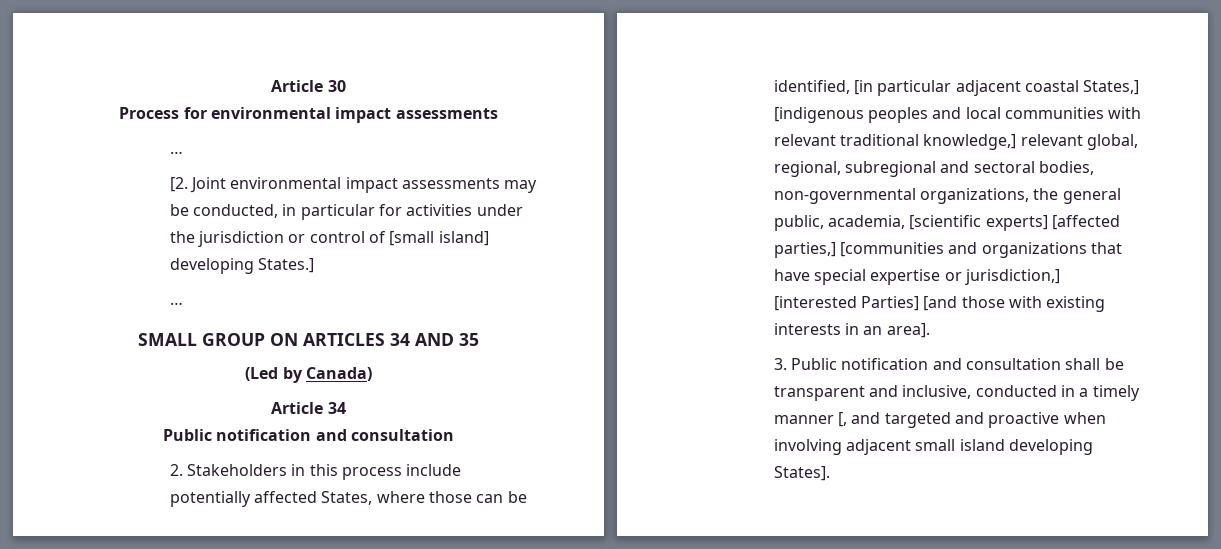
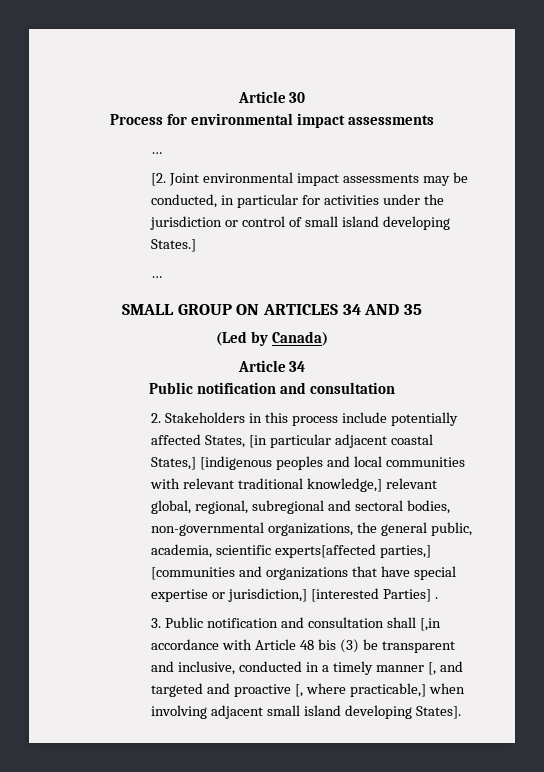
- [2. Joint environmental impact assessments may be conducted, in particular for activities under the jurisdiction or control of [small island] developing States.]
+ [2. Joint environmental impact assessments may be conducted, in particular for activities under the jurisdiction or control of small island developing States.]
- 2. Stakeholders in this process include potentially affected States, where those can be identified, [in particular adjacent coastal States,] [indigenous peoples and local communities with relevant traditional knowledge,] relevant global, regional, subregional and sectoral bodies, non-governmental organizations, the general public, academia, [scientific experts] [affected parties,] [communities and organizations that have special expertise or jurisdiction,] [interested Parties] [and those with existing interests in an area].
+ 2. Stakeholders in this process include potentially affected States, [in particular adjacent coastal States,] [indigenous peoples and local communities with relevant traditional knowledge,] relevant global, regional, subregional and sectoral bodies, non-governmental organizations, the general public, academia, scientific experts[affected parties,] [communities and organizations that have special expertise or jurisdiction,] [interested Parties] .
- 3. Public notification and consultation shall be transparent and inclusive, conducted in a timely manner [, and targeted and proactive when involving adjacent small island developing States].
+ 3. Public notification and consultation shall [,in accordance with Article 48 bis (3) be transparent and inclusive, conducted in a timely manner [, and targeted and proactive [, where practicable,] when involving adjacent small island developing States].

